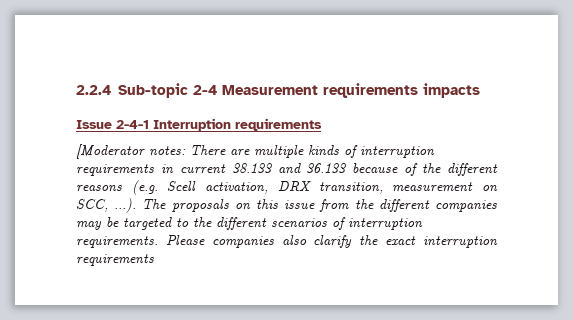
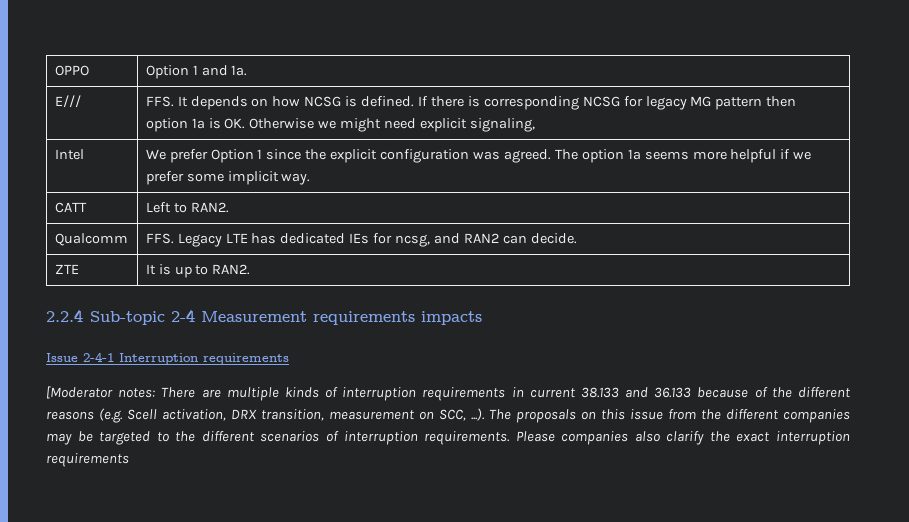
+ OPPO | Option 1 and 1a.
+ E/// | FFS. It depends on how NCSG is defined. If there is corresponding NCSG for legacy MG pattern then option 1a is OK. Otherwise we might need explicit signaling,
+ Intel | We prefer Option 1 since the explicit configuration was agreed. The option 1a seems more helpful if we prefer some implicit way.
+ CATT | Left to RAN2.
+ Qualcomm | FFS. Legacy LTE has dedicated IEs for ncsg, and RAN2 can decide.
+ ZTE | It is up to RAN2.

